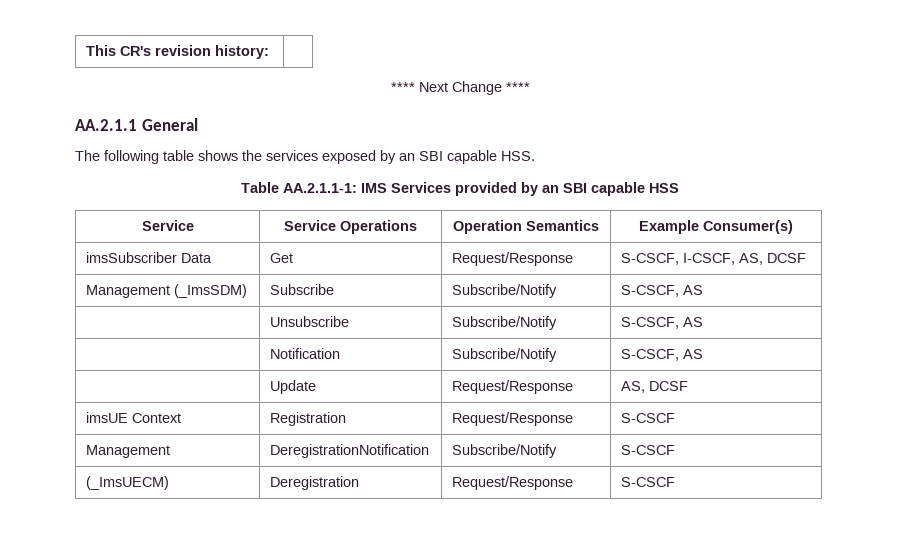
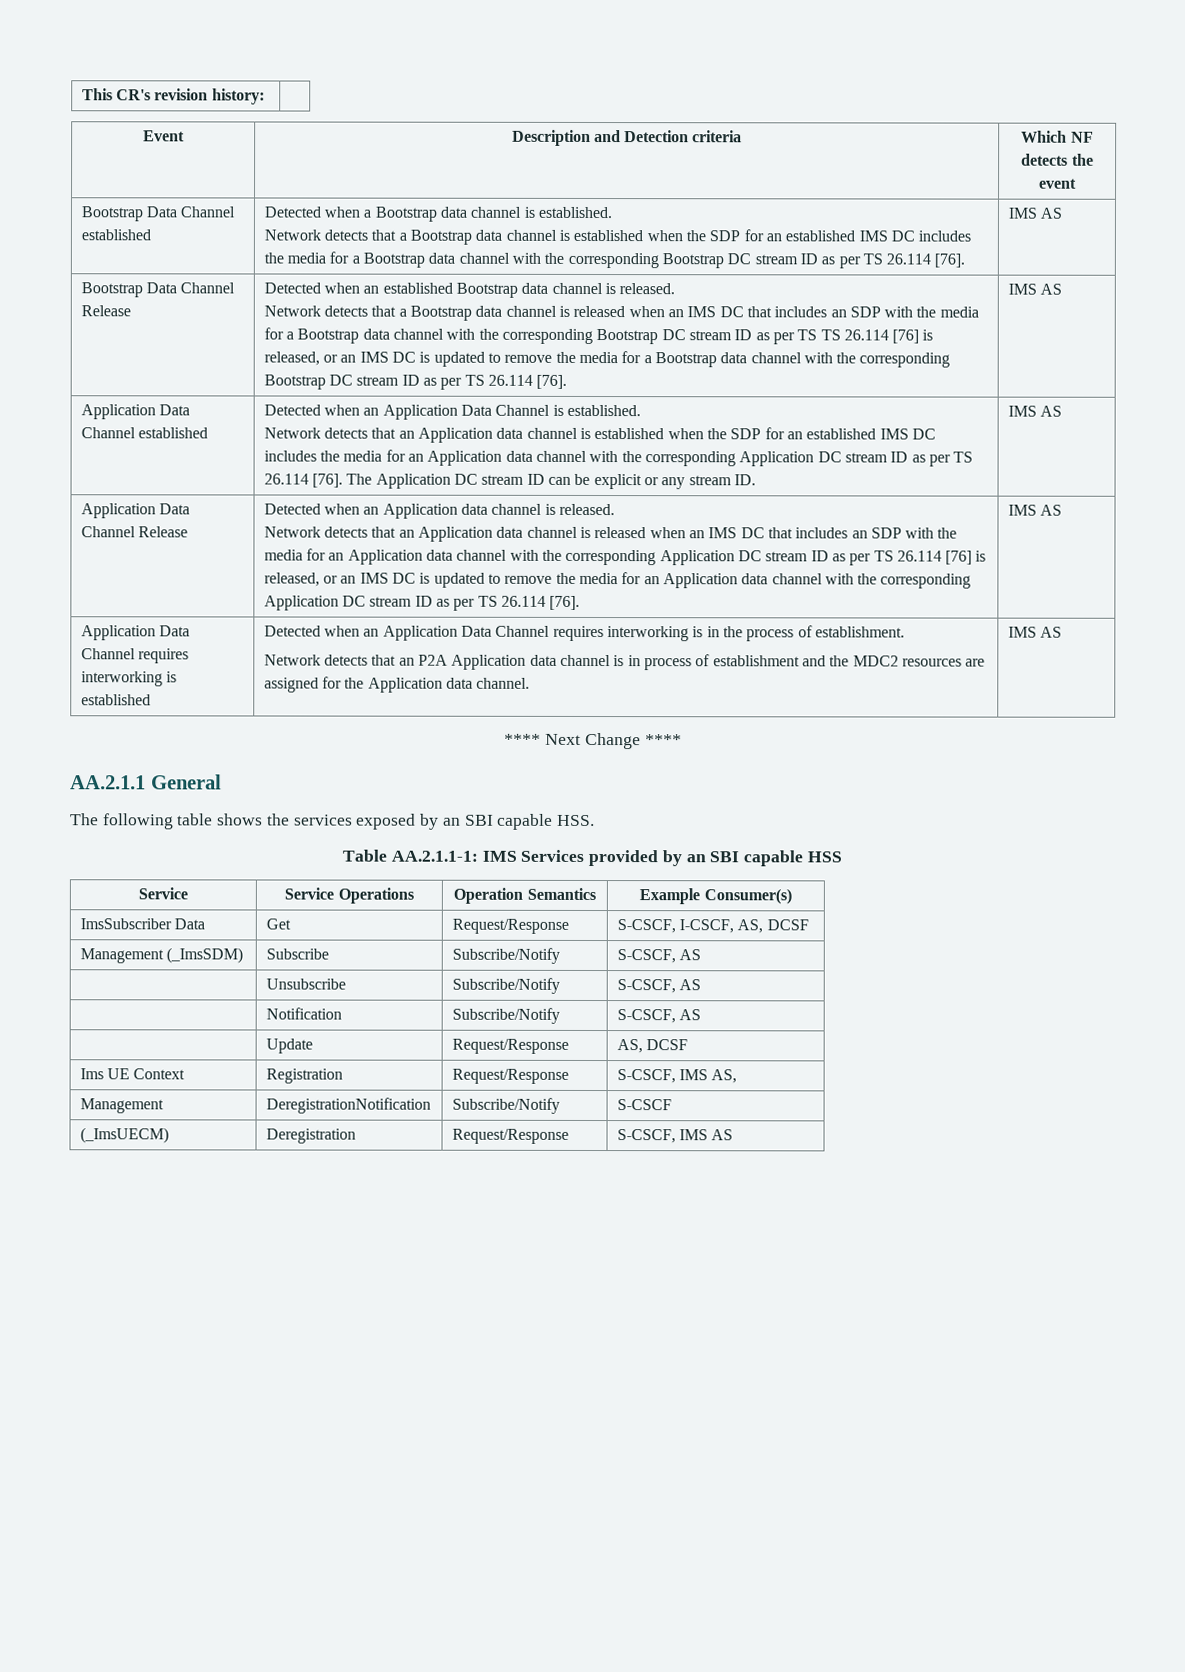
+ Event | Description and Detection criteria | Which NF detects the event
+ Bootstrap Data Channel established | Detected when a Bootstrap data channel is established.
+ Network detects that a Bootstrap data channel is established when the SDP for an established IMS DC includes the media for a Bootstrap data channel with the corresponding Bootstrap DC stream ID as per TS 26.114 [76]. | IMS AS
+ Bootstrap Data Channel Release | Detected when an established Bootstrap data channel is released.
+ Network detects that a Bootstrap data channel is released when an IMS DC that includes an SDP with the media for a Bootstrap data channel with the corresponding Bootstrap DC stream ID as per TS TS 26.114 [76] is released, or an IMS DC is updated to remove the media for a Bootstrap data channel with the corresponding Bootstrap DC stream ID as per TS 26.114 [76]. | IMS AS
+ Application Data Channel established | Detected when an Application Data Channel is established.
+ Network detects that an Application data channel is established when the SDP for an established IMS DC includes the media for an Application data channel with the corresponding Application DC stream ID as per TS 26.114 [76]. The Application DC stream ID can be explicit or any stream ID. | IMS AS
+ Application Data Channel Release | Detected when an Application data channel is released.
+ Network detects that an Application data channel is released when an IMS DC that includes an SDP with the media for an Application data channel with the corresponding Application DC stream ID as per TS 26.114 [76] is released, or an IMS DC is updated to remove the media for an Application data channel with the corresponding Application DC stream ID as per TS 26.114 [76]. | IMS AS
+ Application Data Channel requires interworking is established | Detected when an Application Data Channel requires interworking is in the process of establishment.
+ Network detects that an P2A Application data channel is in process of establishment and the MDC2 resources are assigned for the Application data channel. | IMS AS
- imsSubscriber Data | Get | Request/Response | S-CSCF, I-CSCF, AS, DCSF
+ ImsSubscriber Data | Get | Request/Response | S-CSCF, I-CSCF, AS, DCSF
- imsUE Context | Registration | Request/Response | S-CSCF
+ Ims UE Context | Registration | Request/Response | S-CSCF, IMS AS,
- (_ImsUECM) | Deregistration | Request/Response | S-CSCF
+ (_ImsUECM) | Deregistration | Request/Response | S-CSCF, IMS AS

